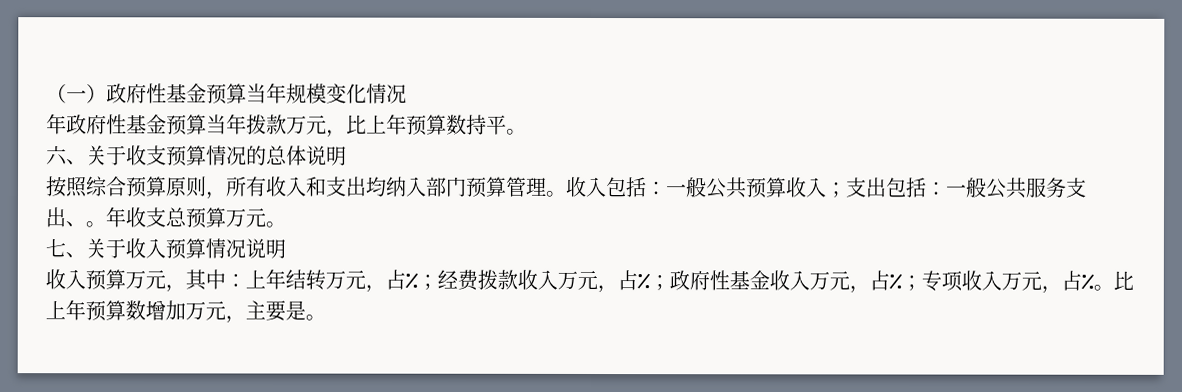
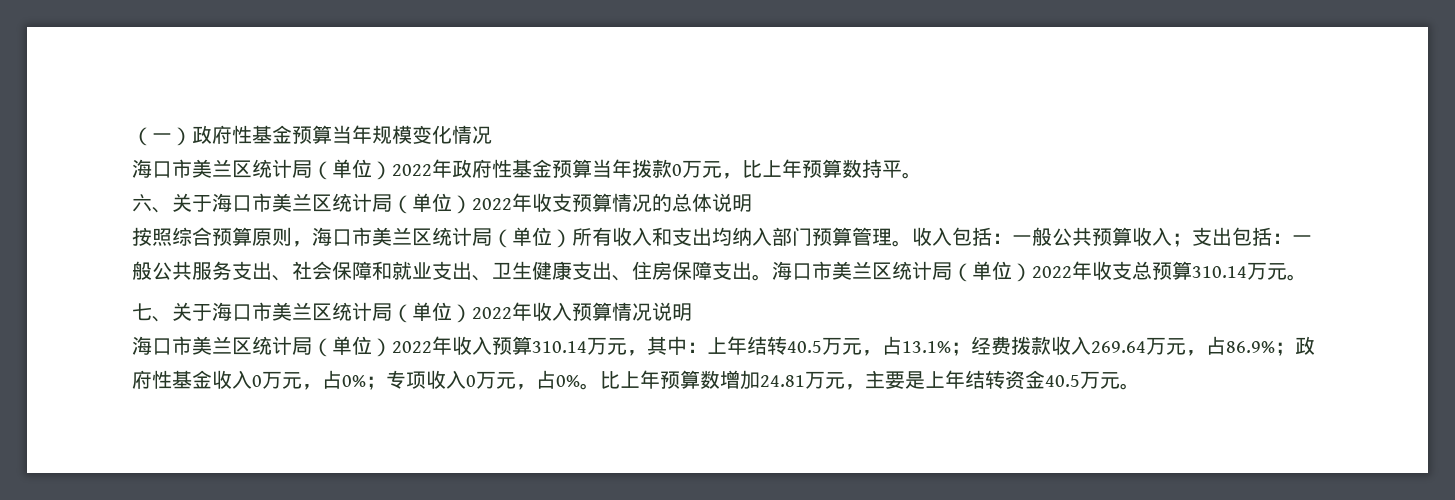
- 年政府性基金预算当年拨款万元，比上年预算数持平。
+ 海口市美兰区统计局（单位）2022年政府性基金预算当年拨款0万元，比上年预算数持平。
- 六、关于收支预算情况的总体说明
+ 六、关于海口市美兰区统计局（单位）2022年收支预算情况的总体说明
- 按照综合预算原则，所有收入和支出均纳入部门预算管理。
+ 按照综合预算原则，海口市美兰区统计局（单位）所有收入和支出均纳入部门预算管理。
- 收入包括：一般公共预算收入；支出包括：一般公共服务支出、。年收支总预算万元。
+ 收入包括：一般公共预算收入；支出包括：一般公共服务支出、社会保障和就业支出、卫生健康支出、住房保障支出。海口市美兰区统计局（单位）2022年收支总预算310.14万元。
- 七、关于收入预算情况说明
- 收入预算万元，其中：上年结转万元，占%；经费拨款收入万元，占%；政府性基金收入万元，占%；专项收入万元，占%。
+ 七、关于海口市美兰区统计局（单位）2022年收入预算情况说明
+ 海口市美兰区统计局（单位）2022年收入预算310.14万元，其中：上年结转40.5万元，占13.1%；经费拨款收入269.64万元，占86.9%；政府性基金收入0万元，占0%；专项收入0万元，占0%。
- 比上年预算数增加万元，主要是。
+ 比上年预算数增加24.81万元，主要是上年结转资金40.5万元。

